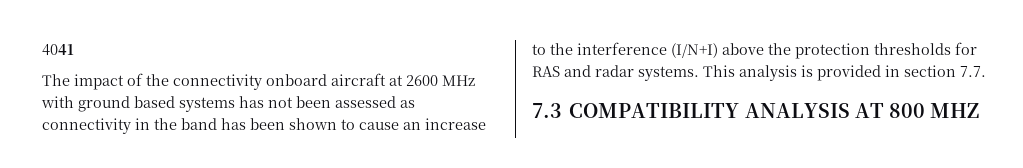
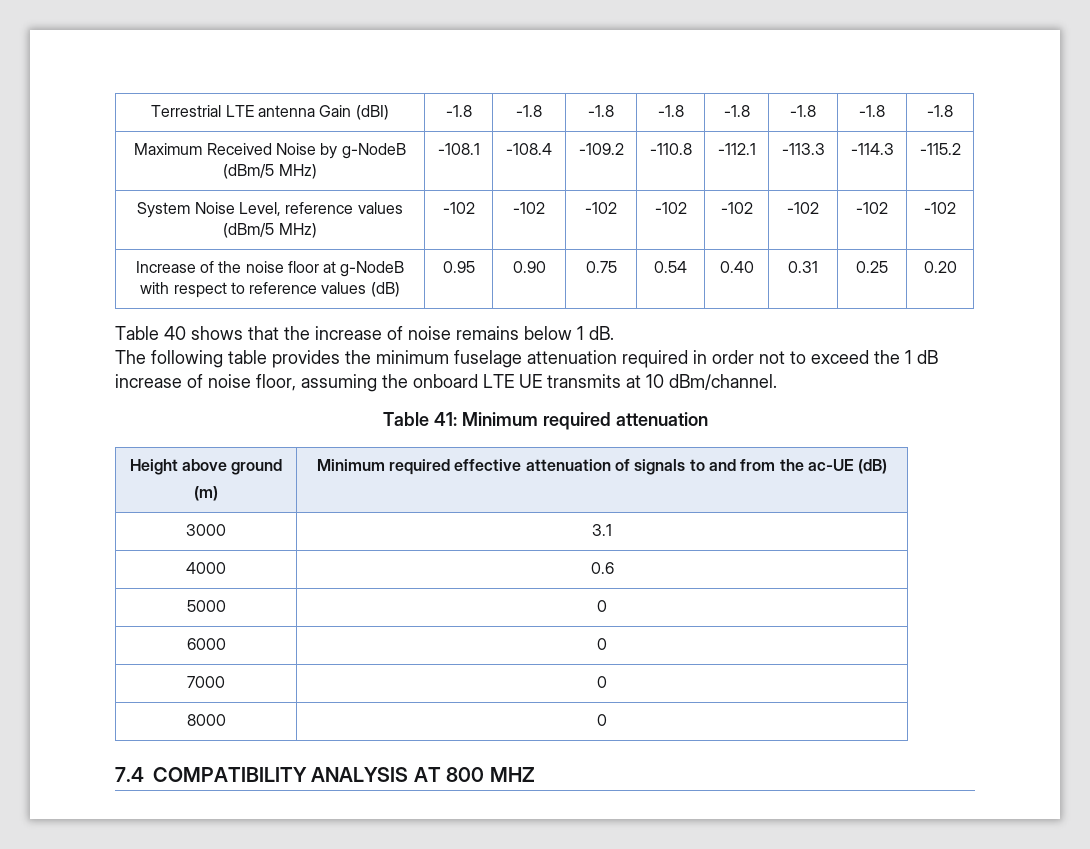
- 4041
- The impact of the connectivity onboard aircraft at 2600 MHz with ground based systems has not been assessed as connectivity in the band has been shown to cause an increase to the interference (I/N+I) above the protection thresholds for RAS and radar systems. This analysis is provided in section 7.7.
- 7.3 COMPATIBILITY ANALYSIS AT 800 MHZ
+ Terrestrial LTE antenna Gain (dBI) | -1.8 | -1.8 | -1.8 | -1.8 | -1.8 | -1.8 | -1.8 | -1.8
+ Maximum Received Noise by g-NodeB (dBm/5 MHz) | -108.1 | -108.4 | -109.2 | -110.8 | -112.1 | -113.3 | -114.3 | -115.2
+ System Noise Level, reference values (dBm/5 MHz) | -102 | -102 | -102 | -102 | -102 | -102 | -102 | -102
+ Increase of the noise floor at g-NodeB with respect to reference values (dB) | 0.95 | 0.90 | 0.75 | 0.54 | 0.40 | 0.31 | 0.25 | 0.20
+ Table 40 shows that the increase of noise remains below 1 dB.
+ The following table provides the minimum fuselage attenuation required in order not to exceed the 1 dB increase of noise floor, assuming the onboard LTE UE transmits at 10 dBm/channel.
+ Table 41: Minimum required attenuation
+ Height above ground
+ (m) | Minimum required effective attenuation of signals to and from the ac-UE (dB)
+ 3000 | 3.1
+ 4000 | 0.6
+ 5000 | 0
+ 6000 | 0
+ 7000 | 0
+ 8000 | 0
+ 7.4 COMPATIBILITY ANALYSIS AT 800 MHZ

